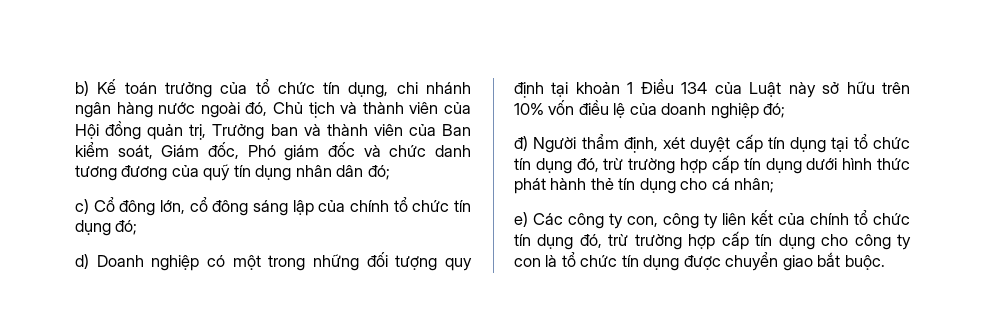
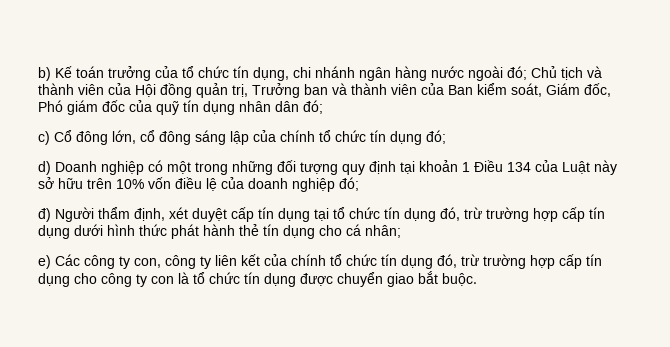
- b) Kế toán trưởng của tổ chức tín dụng, chi nhánh ngân hàng nước ngoài đó, Chủ tịch và thành viên của Hội đồng quản trị, Trưởng ban và thành viên của Ban kiểm soát, Giám đốc, Phó giám đốc và chức danh tương đương của quỹ tín dụng nhân dân đó;
+ b) Kế toán trưởng của tổ chức tín dụng, chi nhánh ngân hàng nước ngoài đó; Chủ tịch và thành viên của Hội đồng quản trị, Trưởng ban và thành viên của Ban kiểm soát, Giám đốc, Phó giám đốc của quỹ tín dụng nhân dân đó;

